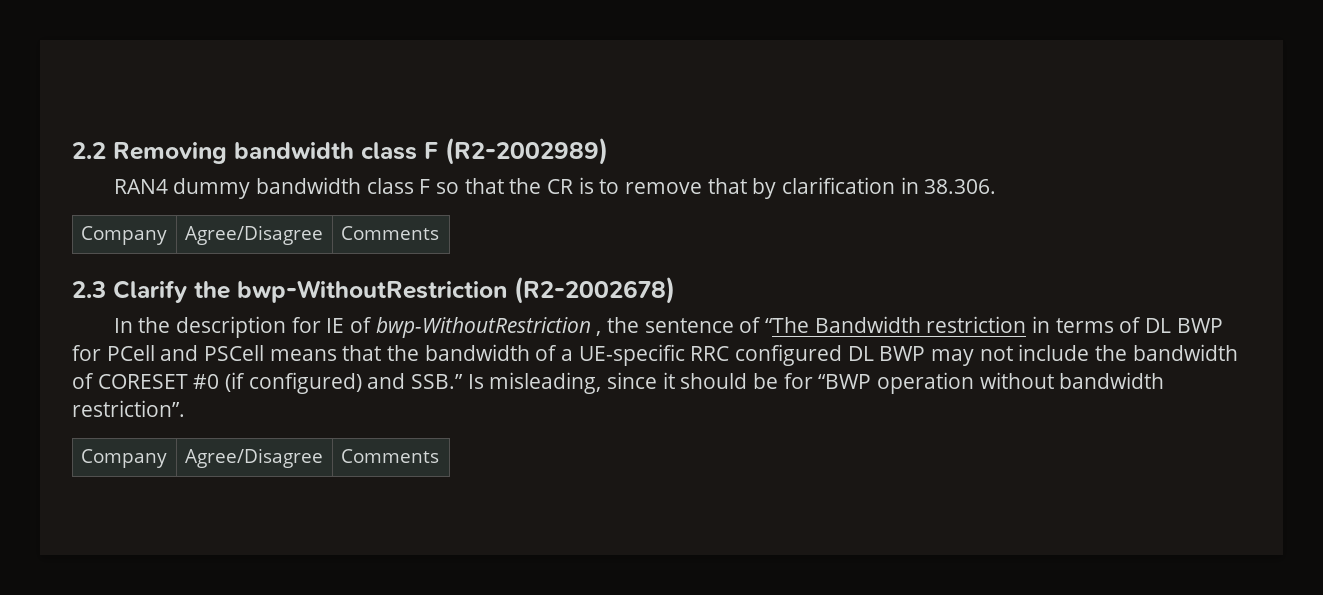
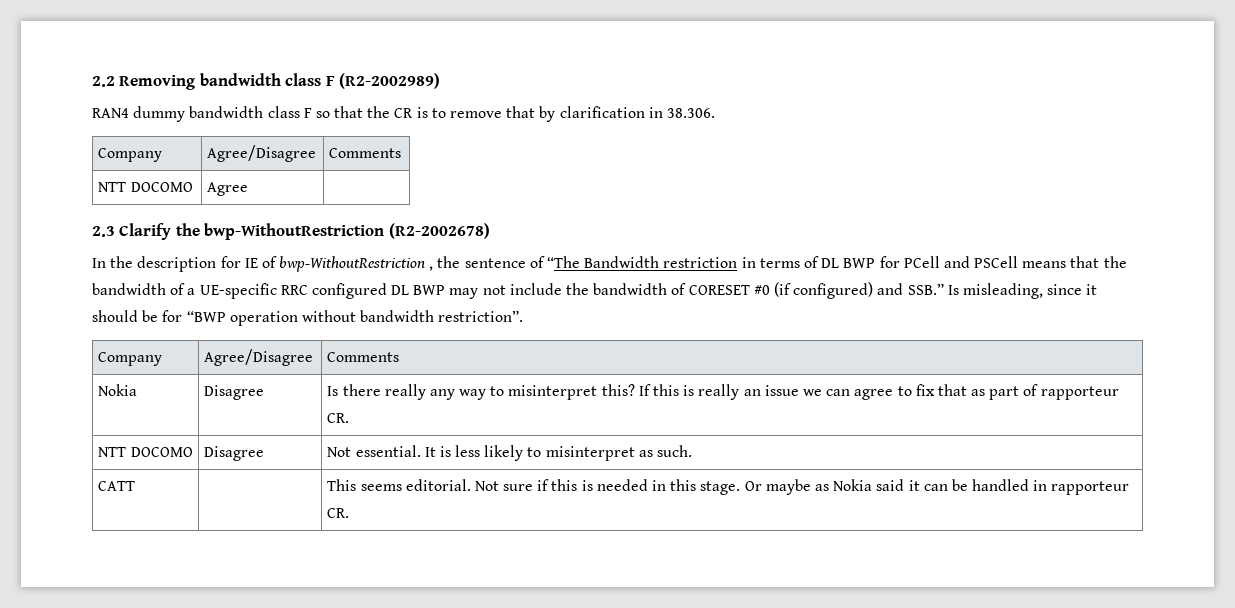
+ NTT DOCOMO | Agree |
+ Nokia | Disagree | Is there really any way to misinterpret this? If this is really an issue we can agree to fix that as part of rapporteur CR.
+ NTT DOCOMO | Disagree | Not essential. It is less likely to misinterpret as such.
+ CATT | | This seems editorial. Not sure if this is needed in this stage. Or maybe as Nokia said it can be handled in rapporteur CR.

